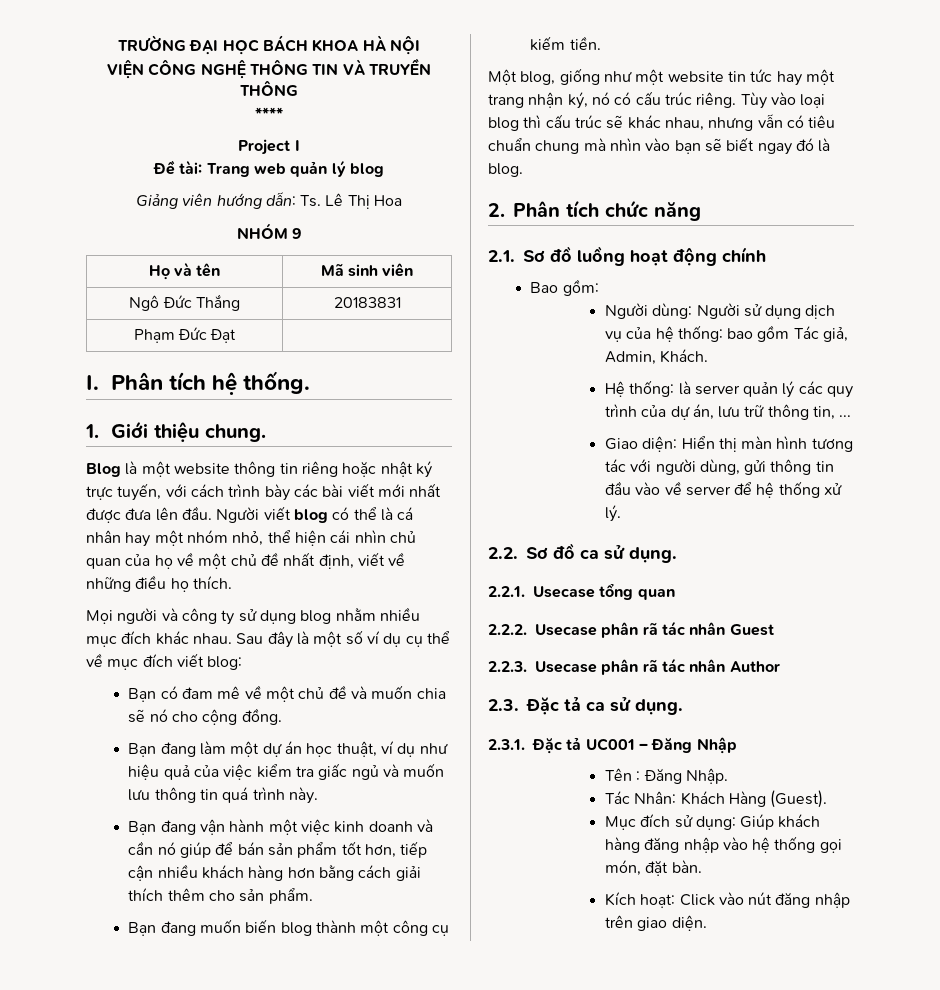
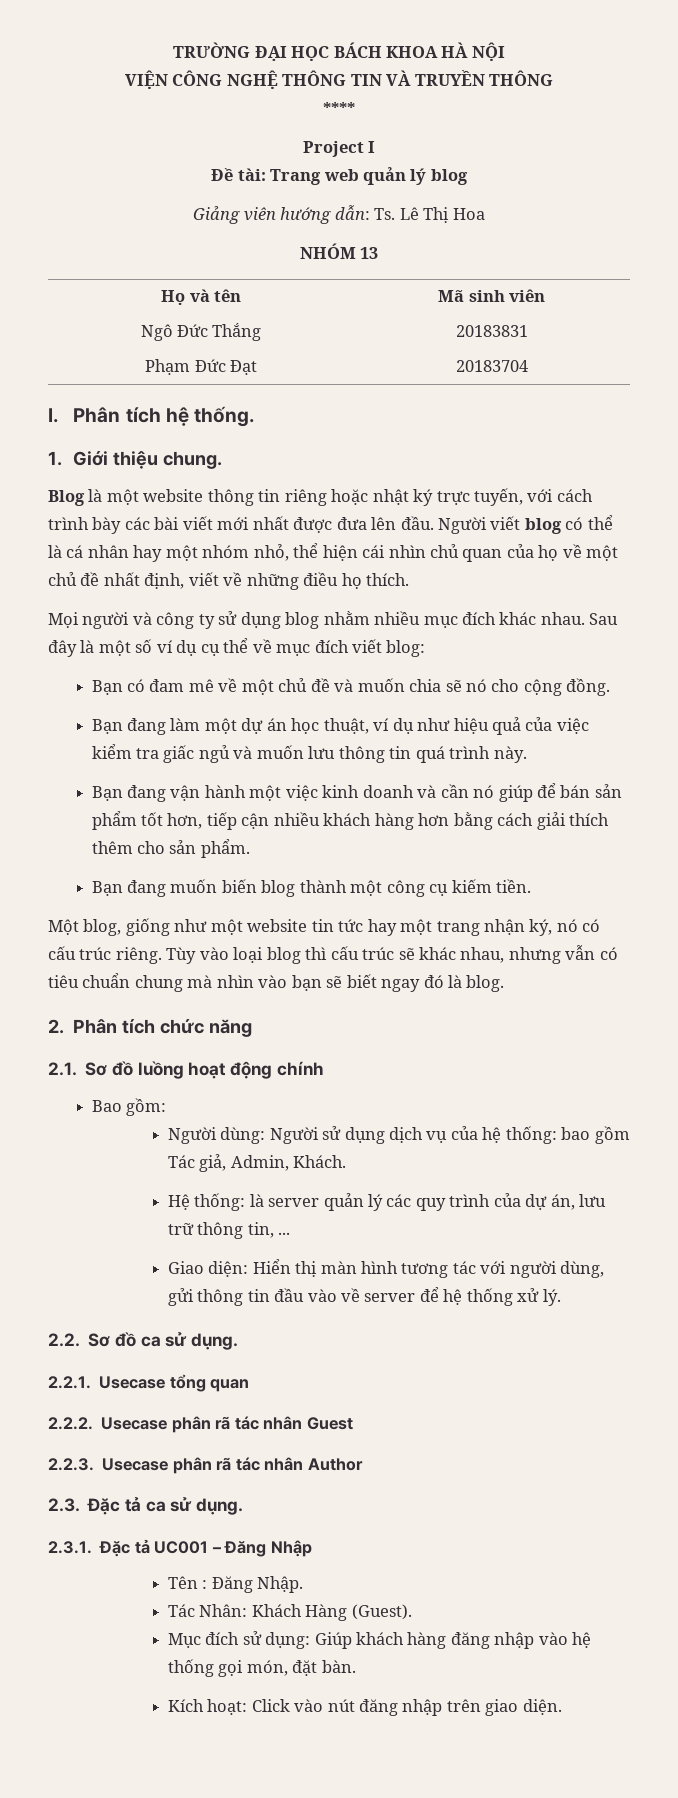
- NHÓM 9
+ NHÓM 13
- Phạm Đức Đạt |
+ Phạm Đức Đạt | 20183704

